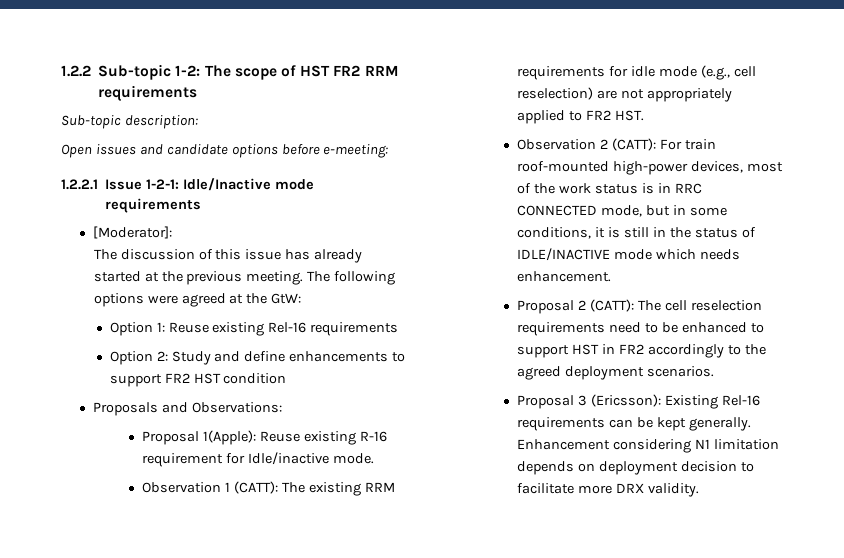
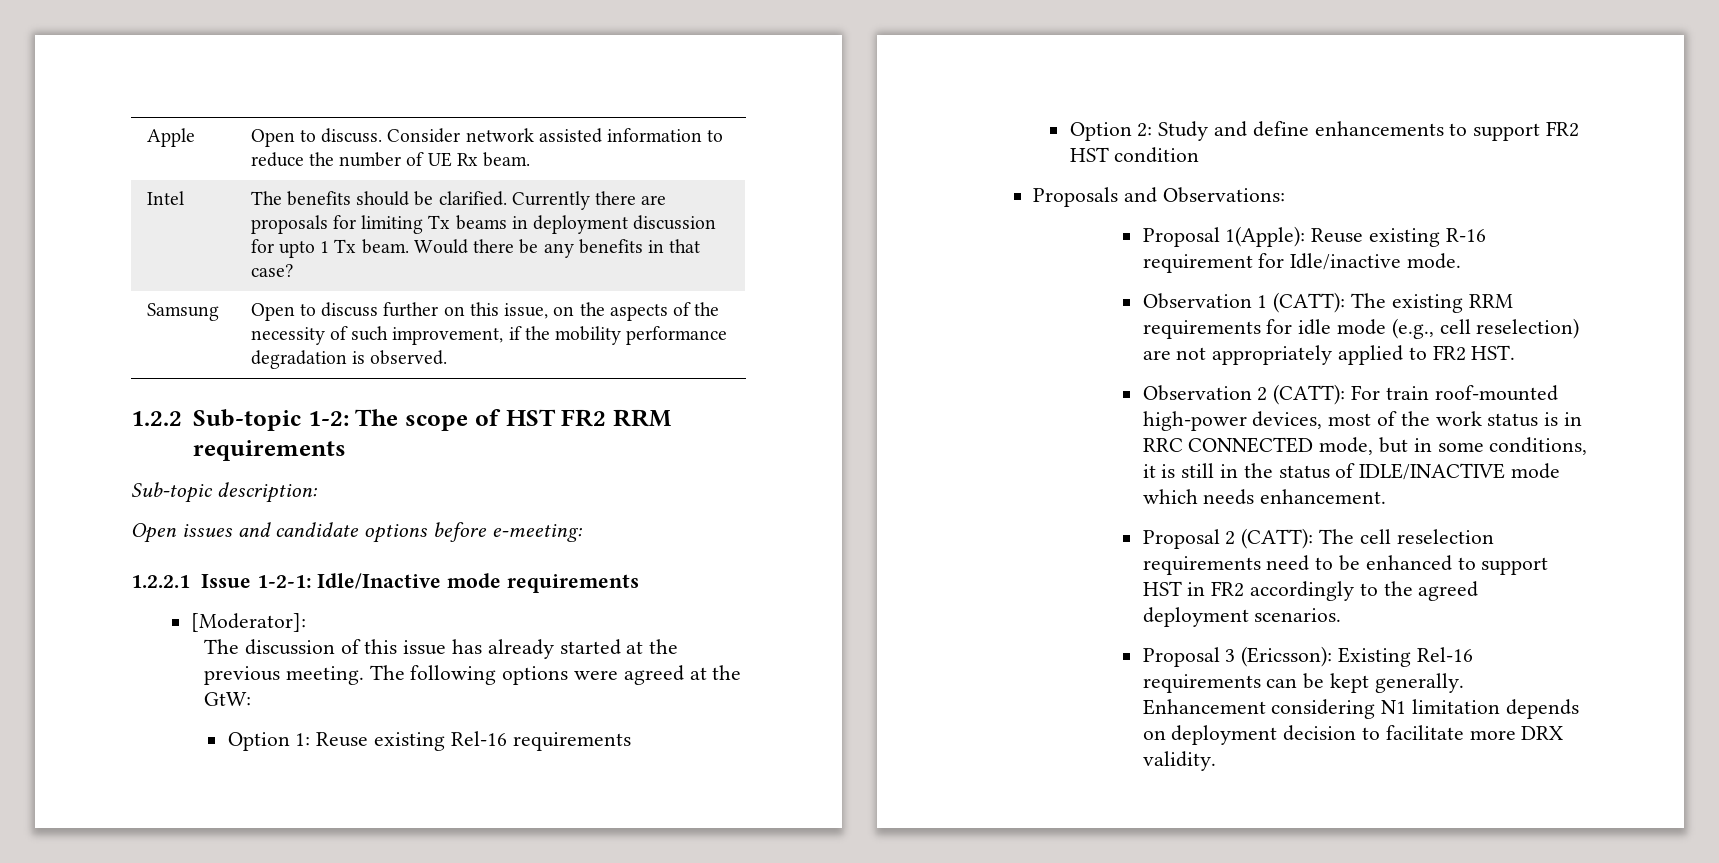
+ Apple | Open to discuss. Consider network assisted information to reduce the number of UE Rx beam.
+ Intel | The benefits should be clarified. Currently there are proposals for limiting Tx beams in deployment discussion for upto 1 Tx beam. Would there be any benefits in that case?
+ Samsung | Open to discuss further on this issue, on the aspects of the necessity of such improvement, if the mobility performance degradation is observed.

